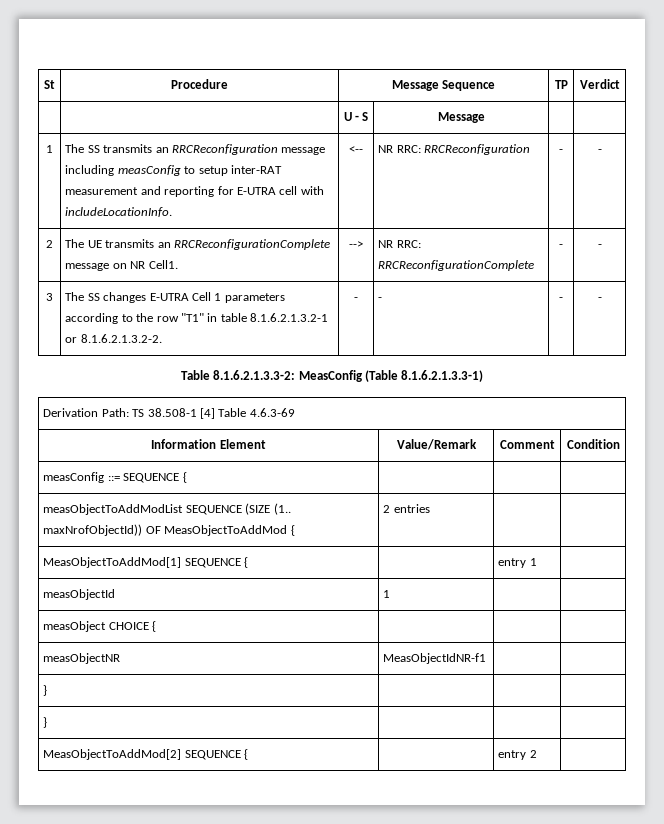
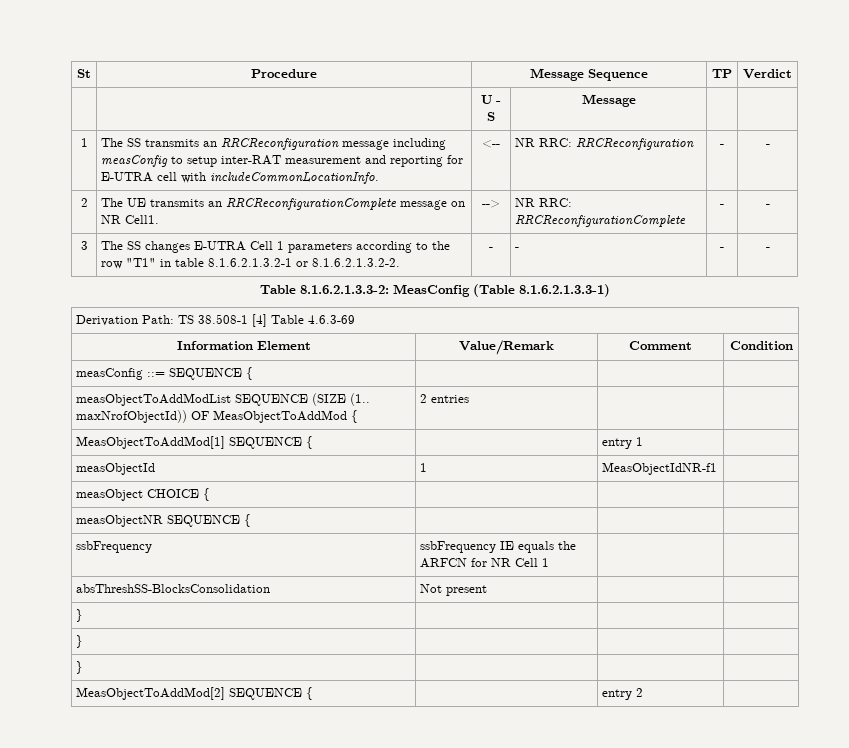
- 1 | The SS transmits an RRCReconfiguration message including measConfig to setup inter-RAT measurement and reporting for E-UTRA cell with includeLocationInfo. | <-- | NR RRC: RRCReconfiguration | - | -
+ 1 | The SS transmits an RRCReconfiguration message including measConfig to setup inter-RAT measurement and reporting for E-UTRA cell with includeCommonLocationInfo. | <-- | NR RRC: RRCReconfiguration | - | -
- measObjectId | 1 | |
+ measObjectId | 1 | MeasObjectIdNR-f1 |
- measObjectNR | MeasObjectIdNR-f1 | |
+ measObjectNR SEQUENCE { | | |
+ ssbFrequency | ssbFrequency IE equals the ARFCN for NR Cell 1 | |
+ absThreshSS-BlocksConsolidation | Not present | |
+ } | | |

